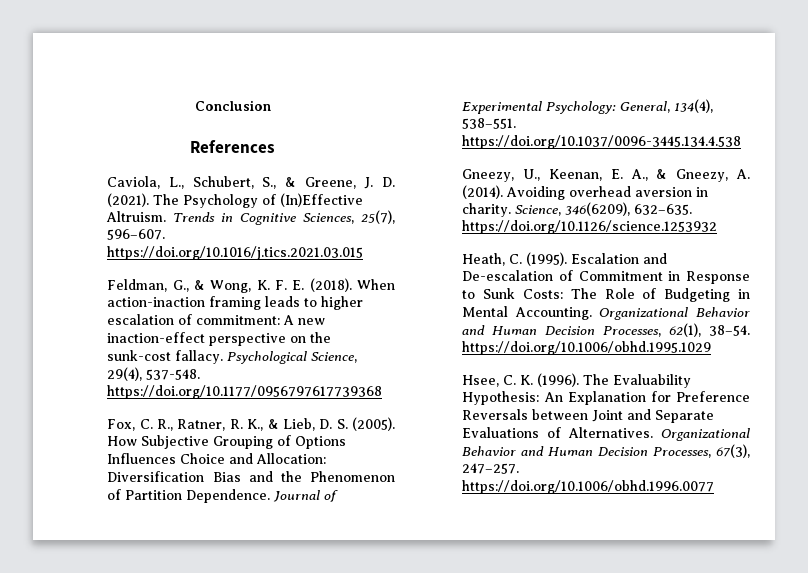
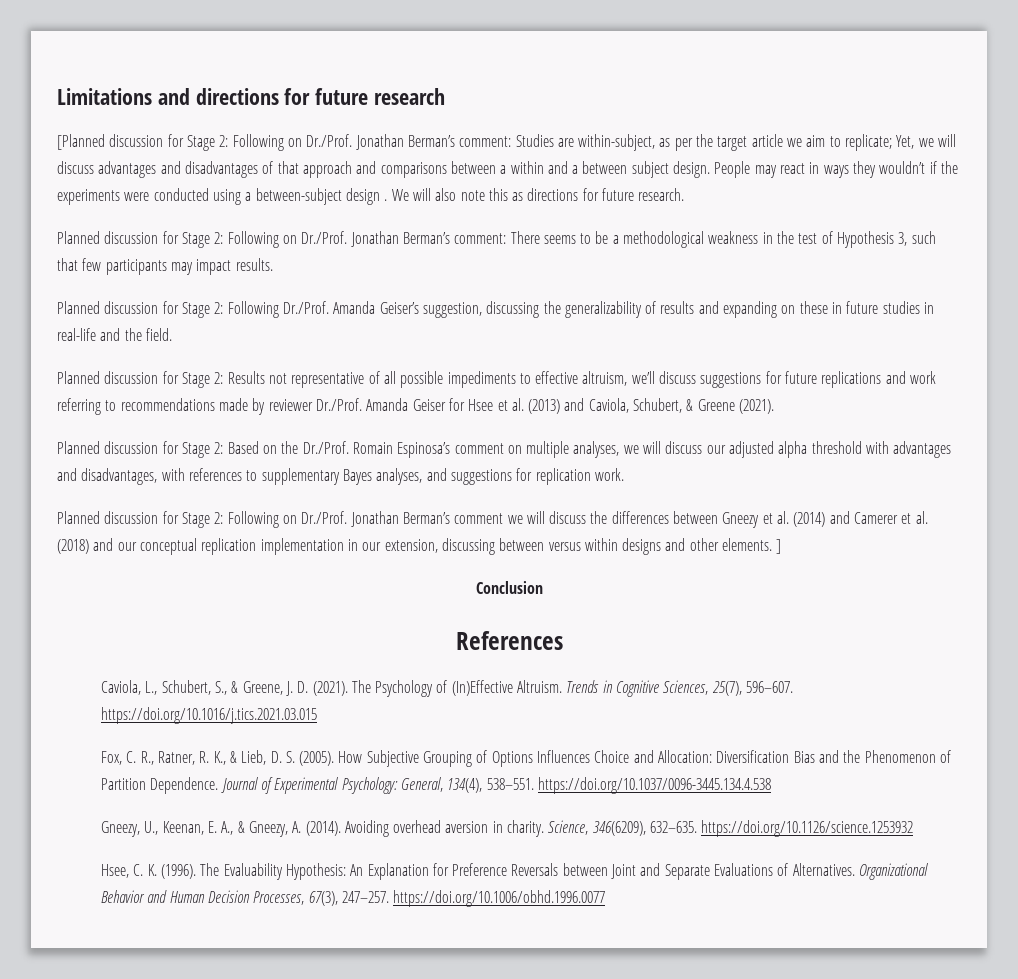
+ Limitations and directions for future research
+ [Planned discussion for Stage 2: Following on Dr./Prof. Jonathan Berman’s comment: Studies are within-subject, as per the target article we aim to replicate; Yet, we will discuss advantages and disadvantages of that approach and comparisons between a within and a between subject design. People may react in ways they wouldn’t if the experiments were conducted using a between-subject design . We will also note this as directions for future research.
+ Planned discussion for Stage 2: Following on Dr./Prof. Jonathan Berman’s comment: There seems to be a methodological weakness in the test of Hypothesis 3, such that few participants may impact results.
+ Planned discussion for Stage 2: Following Dr./Prof. Amanda Geiser’s suggestion, discussing the generalizability of results and expanding on these in future studies in real-life and the field.
+ Planned discussion for Stage 2: Results not representative of all possible impediments to effective altruism, we’ll discuss suggestions for future replications and work referring to recommendations made by reviewer Dr./Prof. Amanda Geiser for Hsee et al. (2013) and Caviola, Schubert, & Greene (2021).
+ Planned discussion for Stage 2: Based on the Dr./Prof. Romain Espinosa’s comment on multiple analyses, we will discuss our adjusted alpha threshold with advantages and disadvantages, with references to supplementary Bayes analyses, and suggestions for replication work.
+ Planned discussion for Stage 2: Following on Dr./Prof. Jonathan Berman’s comment we will discuss the differences between Gneezy et al. (2014) and Camerer et al. (2018) and our conceptual replication implementation in our extension, discussing between versus within designs and other elements. ]
- Feldman, G., & Wong, K. F. E. (2018). When action-inaction framing leads to higher escalation of commitment: A new inaction-effect perspective on the sunk-cost fallacy. Psychological Science, 29(4), 537-548. https://doi.org/10.1177/0956797617739368
- Heath, C. (1995). Escalation and De-escalation of Commitment in Response to Sunk Costs: The Role of Budgeting in Mental Accounting. Organizational Behavior and Human Decision Processes, 62(1), 38–54. https://doi.org/10.1006/obhd.1995.1029

